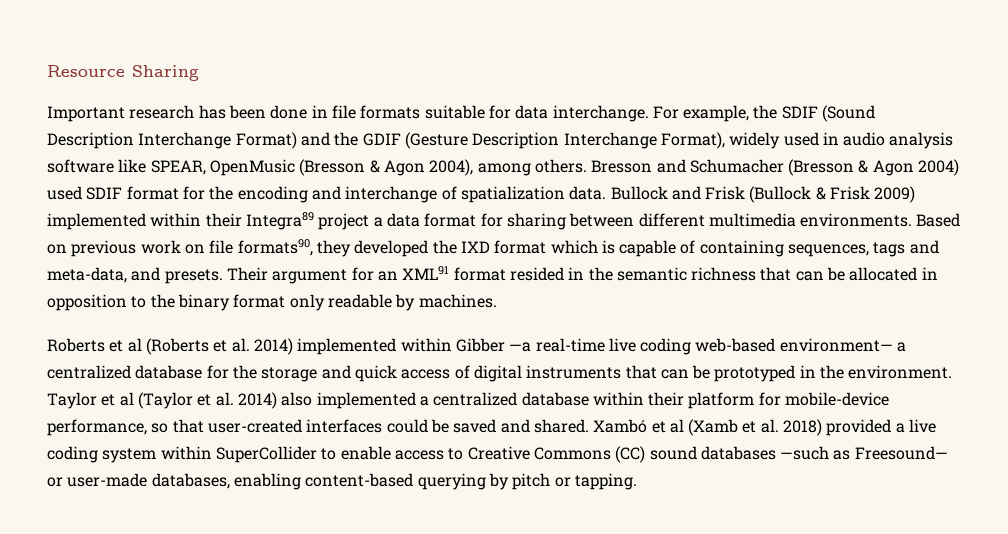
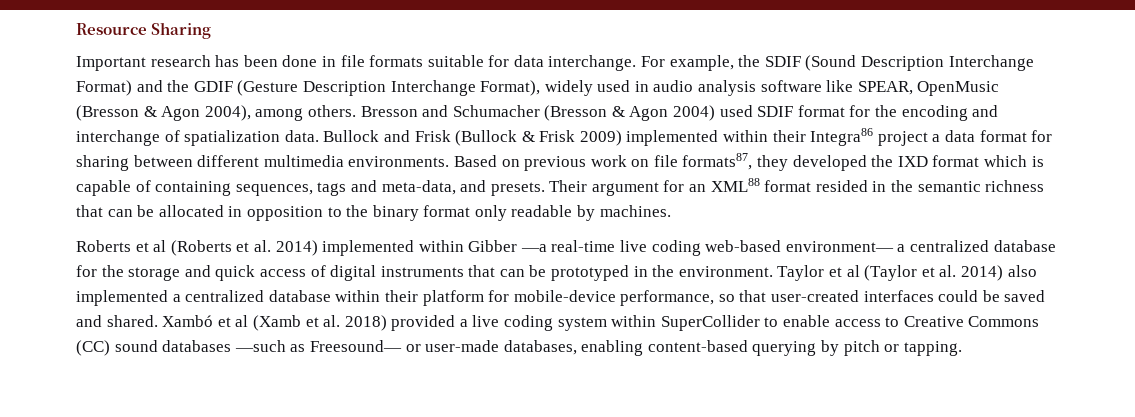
- Bullock and Frisk (Bullock & Frisk 2009) implemented within their Integra89 project a data format for sharing between different multimedia environments.
+ Bullock and Frisk (Bullock & Frisk 2009) implemented within their Integra86 project a data format for sharing between different multimedia environments.
- Based on previous work on file formats90, they developed the IXD format which is capable of containing sequences, tags and meta-data, and presets.
+ Based on previous work on file formats87, they developed the IXD format which is capable of containing sequences, tags and meta-data, and presets.
- Their argument for an XML91 format resided in the semantic richness that can be allocated in opposition to the binary format only readable by machines.
+ Their argument for an XML88 format resided in the semantic richness that can be allocated in opposition to the binary format only readable by machines.

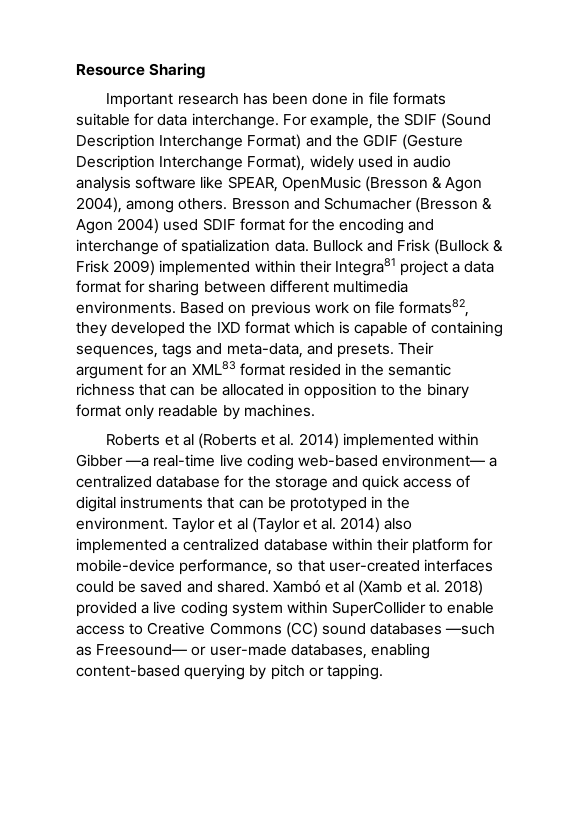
- Bullock and Frisk (Bullock & Frisk 2009) implemented within their Integra86 project a data format for sharing between different multimedia environments.
+ Bullock and Frisk (Bullock & Frisk 2009) implemented within their Integra81 project a data format for sharing between different multimedia environments.
- Based on previous work on file formats87, they developed the IXD format which is capable of containing sequences, tags and meta-data, and presets.
+ Based on previous work on file formats82, they developed the IXD format which is capable of containing sequences, tags and meta-data, and presets.
- Their argument for an XML88 format resided in the semantic richness that can be allocated in opposition to the binary format only readable by machines.
+ Their argument for an XML83 format resided in the semantic richness that can be allocated in opposition to the binary format only readable by machines.

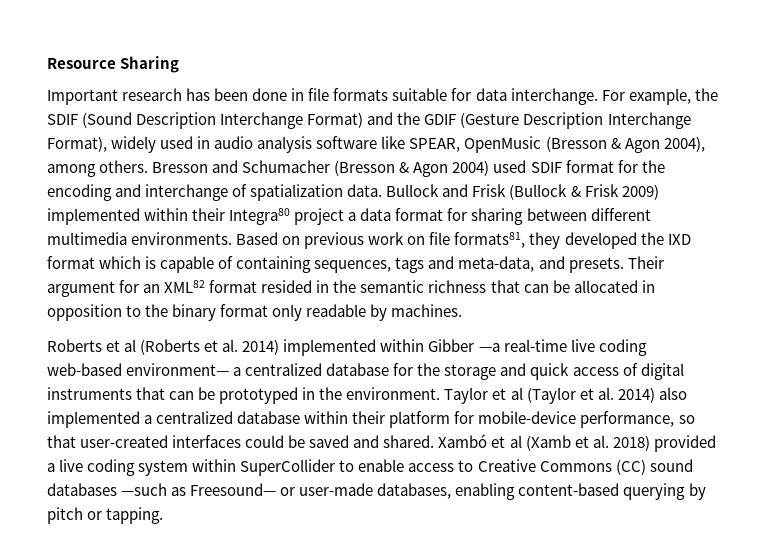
- Bullock and Frisk (Bullock & Frisk 2009) implemented within their Integra81 project a data format for sharing between different multimedia environments.
+ Bullock and Frisk (Bullock & Frisk 2009) implemented within their Integra80 project a data format for sharing between different multimedia environments.
- Based on previous work on file formats82, they developed the IXD format which is capable of containing sequences, tags and meta-data, and presets.
+ Based on previous work on file formats81, they developed the IXD format which is capable of containing sequences, tags and meta-data, and presets.
- Their argument for an XML83 format resided in the semantic richness that can be allocated in opposition to the binary format only readable by machines.
+ Their argument for an XML82 format resided in the semantic richness that can be allocated in opposition to the binary format only readable by machines.

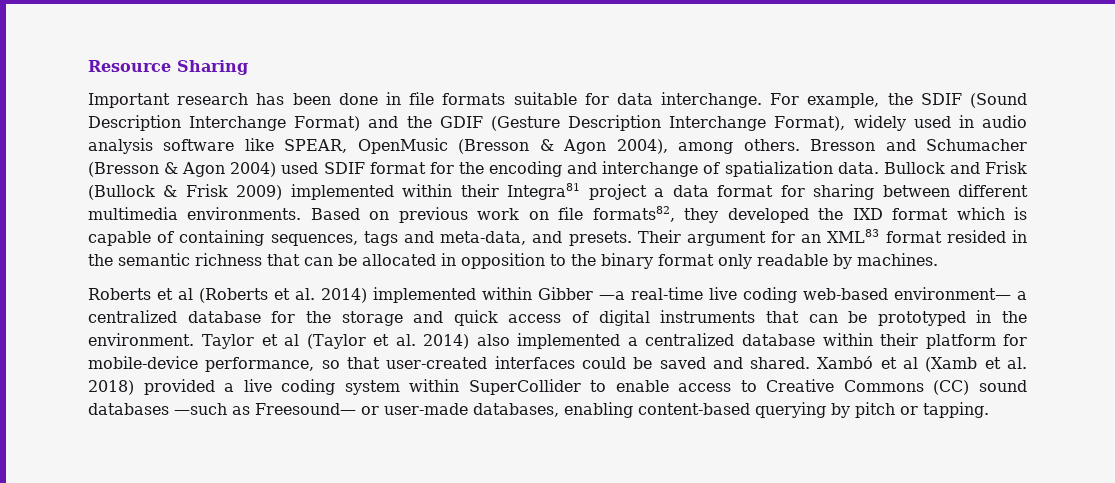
- Bullock and Frisk (Bullock & Frisk 2009) implemented within their Integra80 project a data format for sharing between different multimedia environments.
+ Bullock and Frisk (Bullock & Frisk 2009) implemented within their Integra81 project a data format for sharing between different multimedia environments.
- Based on previous work on file formats81, they developed the IXD format which is capable of containing sequences, tags and meta-data, and presets.
+ Based on previous work on file formats82, they developed the IXD format which is capable of containing sequences, tags and meta-data, and presets.
- Their argument for an XML82 format resided in the semantic richness that can be allocated in opposition to the binary format only readable by machines.
+ Their argument for an XML83 format resided in the semantic richness that can be allocated in opposition to the binary format only readable by machines.

